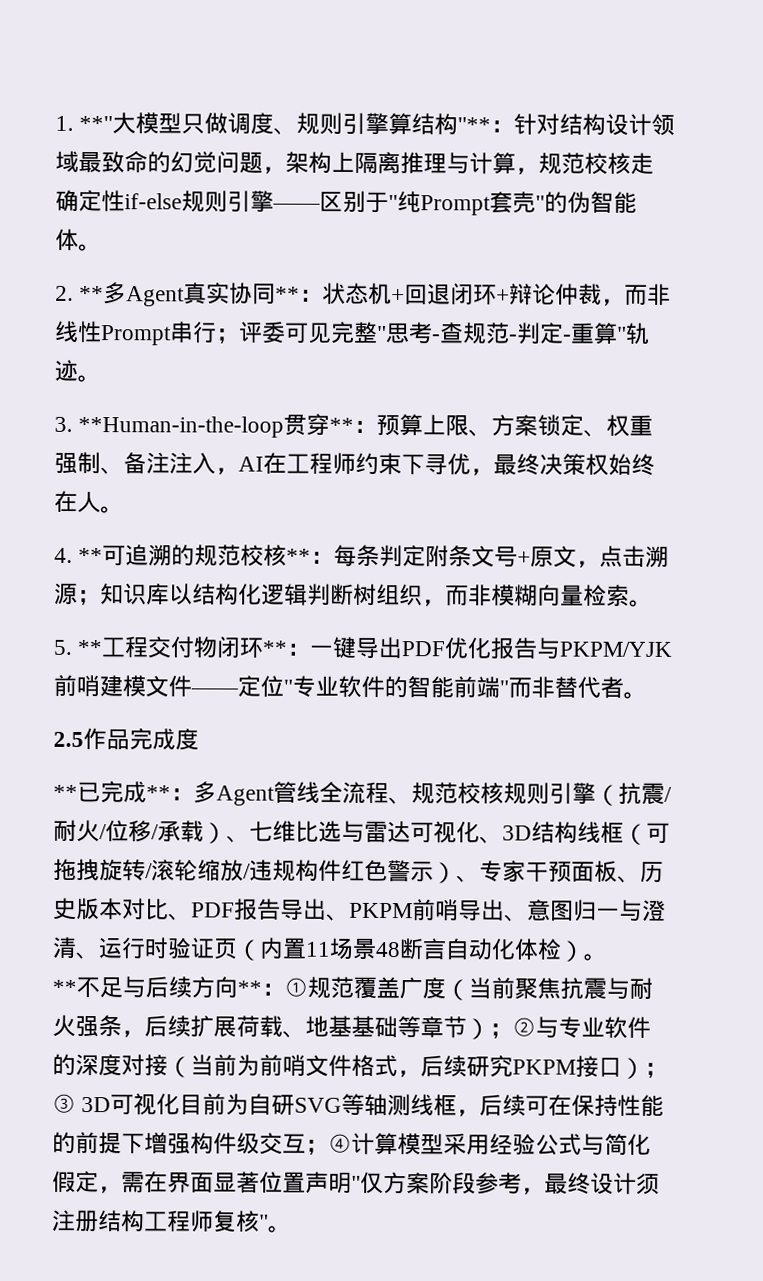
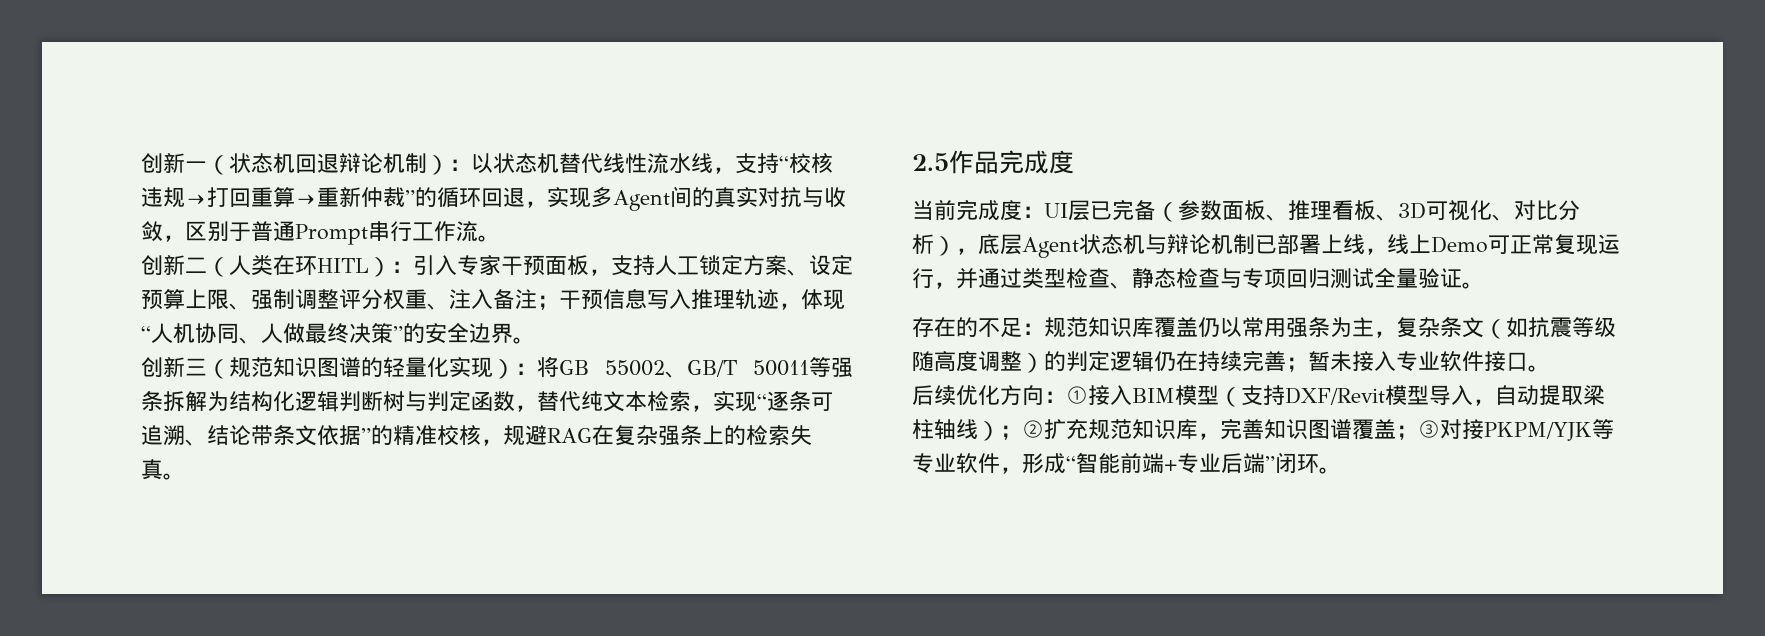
- 1. **"大模型只做调度、规则引擎算结构"**：针对结构设计领域最致命的幻觉问题，架构上隔离推理与计算，规范校核走确定性if-else规则引擎——区别于"纯Prompt套壳"的伪智能体。
- 2. **多Agent真实协同**：状态机+回退闭环+辩论仲裁，而非线性Prompt串行；评委可见完整"思考-查规范-判定-重算"轨迹。
- 3. **Human-in-the-loop贯穿**：预算上限、方案锁定、权重强制、备注注入，AI在工程师约束下寻优，最终决策权始终在人。
- 4. **可追溯的规范校核**：每条判定附条文号+原文，点击溯源；知识库以结构化逻辑判断树组织，而非模糊向量检索。
- 5. **工程交付物闭环**：一键导出PDF优化报告与PKPM/YJK前哨建模文件——定位"专业软件的智能前端"而非替代者。
+ 创新一（状态机回退辩论机制）：以状态机替代线性流水线，支持“校核违规→打回重算→重新仲裁”的循环回退，实现多Agent间的真实对抗与收敛，区别于普通Prompt串行工作流。
+ 创新二（人类在环HITL）：引入专家干预面板，支持人工锁定方案、设定预算上限、强制调整评分权重、注入备注；干预信息写入推理轨迹，体现“人机协同、人做最终决策”的安全边界。
+ 创新三（规范知识图谱的轻量化实现）：将GB 55002、GB/T 50011等强条拆解为结构化逻辑判断树与判定函数，替代纯文本检索，实现“逐条可追溯、结论带条文依据”的精准校核，规避RAG在复杂强条上的检索失真。
  2.5作品完成度
- **已完成**：多Agent管线全流程、规范校核规则引擎（抗震/耐火/位移/承载）、七维比选与雷达可视化、3D结构线框（可拖拽旋转/滚轮缩放/违规构件红色警示）、专家干预面板、历史版本对比、PDF报告导出、PKPM前哨导出、意图归一与澄清、运行时验证页（内置11场景48断言自动化体检）。
- **不足与后续方向**：①规范覆盖广度（当前聚焦抗震与耐火强条，后续扩展荷载、地基基础等章节）；②与专业软件的深度对接（当前为前哨文件格式，后续研究PKPM接口）；③ 3D可视化目前为自研SVG等轴测线框，后续可在保持性能的前提下增强构件级交互；④计算模型采用经验公式与简化假定，需在界面显著位置声明"仅方案阶段参考，最终设计须注册结构工程师复核"。
+ 当前完成度：UI层已完备（参数面板、推理看板、3D可视化、对比分析），底层Agent状态机与辩论机制已部署上线，线上Demo可正常复现运行，并通过类型检查、静态检查与专项回归测试全量验证。
+ 存在的不足：规范知识库覆盖仍以常用强条为主，复杂条文（如抗震等级随高度调整）的判定逻辑仍在持续完善；暂未接入专业软件接口。
+ 后续优化方向：①接入BIM模型（支持DXF/Revit模型导入，自动提取梁柱轴线）；②扩充规范知识库，完善知识图谱覆盖；③对接PKPM/YJK等专业软件，形成“智能前端+专业后端”闭环。

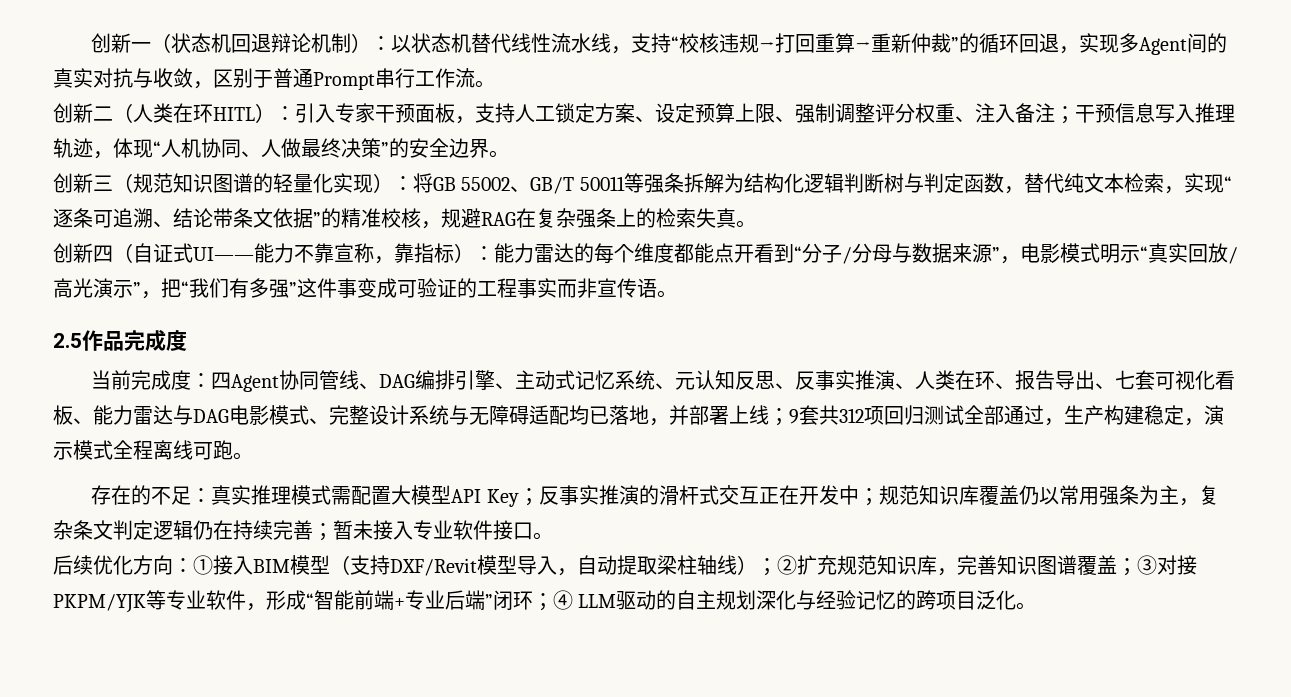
+ 创新四（自证式UI——能力不靠宣称，靠指标）：能力雷达的每个维度都能点开看到“分子/分母与数据来源”，电影模式明示“真实回放/高光演示”，把“我们有多强”这件事变成可验证的工程事实而非宣传语。
- 当前完成度：UI层已完备（参数面板、推理看板、3D可视化、对比分析），底层Agent状态机与辩论机制已部署上线，线上Demo可正常复现运行，并通过类型检查、静态检查与专项回归测试全量验证。
- 存在的不足：规范知识库覆盖仍以常用强条为主，复杂条文（如抗震等级随高度调整）的判定逻辑仍在持续完善；暂未接入专业软件接口。
+ 当前完成度：四Agent协同管线、DAG编排引擎、主动式记忆系统、元认知反思、反事实推演、人类在环、报告导出、七套可视化看板、能力雷达与DAG电影模式、完整设计系统与无障碍适配均已落地，并部署上线；9套共312项回归测试全部通过，生产构建稳定，演示模式全程离线可跑。
+ 存在的不足：真实推理模式需配置大模型API Key；反事实推演的滑杆式交互正在开发中；规范知识库覆盖仍以常用强条为主，复杂条文判定逻辑仍在持续完善；暂未接入专业软件接口。
- 后续优化方向：①接入BIM模型（支持DXF/Revit模型导入，自动提取梁柱轴线）；②扩充规范知识库，完善知识图谱覆盖；③对接PKPM/YJK等专业软件，形成“智能前端+专业后端”闭环。
+ 后续优化方向：①接入BIM模型（支持DXF/Revit模型导入，自动提取梁柱轴线）；②扩充规范知识库，完善知识图谱覆盖；③对接PKPM/YJK等专业软件，形成“智能前端+专业后端”闭环；④ LLM驱动的自主规划深化与经验记忆的跨项目泛化。

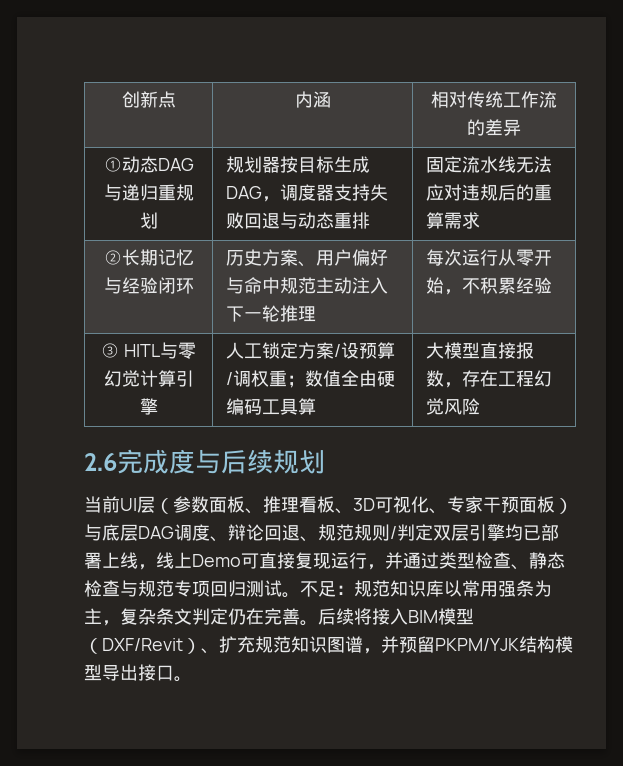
- 创新一（状态机回退辩论机制）：以状态机替代线性流水线，支持“校核违规→打回重算→重新仲裁”的循环回退，实现多Agent间的真实对抗与收敛，区别于普通Prompt串行工作流。
- 创新二（人类在环HITL）：引入专家干预面板，支持人工锁定方案、设定预算上限、强制调整评分权重、注入备注；干预信息写入推理轨迹，体现“人机协同、人做最终决策”的安全边界。
- 创新三（规范知识图谱的轻量化实现）：将GB 55002、GB/T 50011等强条拆解为结构化逻辑判断树与判定函数，替代纯文本检索，实现“逐条可追溯、结论带条文依据”的精准校核，规避RAG在复杂强条上的检索失真。
- 创新四（自证式UI——能力不靠宣称，靠指标）：能力雷达的每个维度都能点开看到“分子/分母与数据来源”，电影模式明示“真实回放/高光演示”，把“我们有多强”这件事变成可验证的工程事实而非宣传语。
- 2.5作品完成度
- 当前完成度：四Agent协同管线、DAG编排引擎、主动式记忆系统、元认知反思、反事实推演、人类在环、报告导出、七套可视化看板、能力雷达与DAG电影模式、完整设计系统与无障碍适配均已落地，并部署上线；9套共312项回归测试全部通过，生产构建稳定，演示模式全程离线可跑。
- 存在的不足：真实推理模式需配置大模型API Key；反事实推演的滑杆式交互正在开发中；规范知识库覆盖仍以常用强条为主，复杂条文判定逻辑仍在持续完善；暂未接入专业软件接口。
- 后续优化方向：①接入BIM模型（支持DXF/Revit模型导入，自动提取梁柱轴线）；②扩充规范知识库，完善知识图谱覆盖；③对接PKPM/YJK等专业软件，形成“智能前端+专业后端”闭环；④ LLM驱动的自主规划深化与经验记忆的跨项目泛化。
+ 创新点 | 内涵 | 相对传统工作流的差异
+ ①动态DAG与递归重规划 | 规划器按目标生成DAG，调度器支持失败回退与动态重排 | 固定流水线无法应对违规后的重算需求
+ ②长期记忆与经验闭环 | 历史方案、用户偏好与命中规范主动注入下一轮推理 | 每次运行从零开始，不积累经验
+ ③ HITL与零幻觉计算引擎 | 人工锁定方案/设预算/调权重；数值全由硬编码工具算 | 大模型直接报数，存在工程幻觉风险
+ 2.6完成度与后续规划
+ 当前UI层（参数面板、推理看板、3D可视化、专家干预面板）与底层DAG调度、辩论回退、规范规则/判定双层引擎均已部署上线，线上Demo可直接复现运行，并通过类型检查、静态检查与规范专项回归测试。不足：规范知识库以常用强条为主，复杂条文判定仍在完善。后续将接入BIM模型（DXF/Revit）、扩充规范知识图谱，并预留PKPM/YJK结构模型导出接口。

